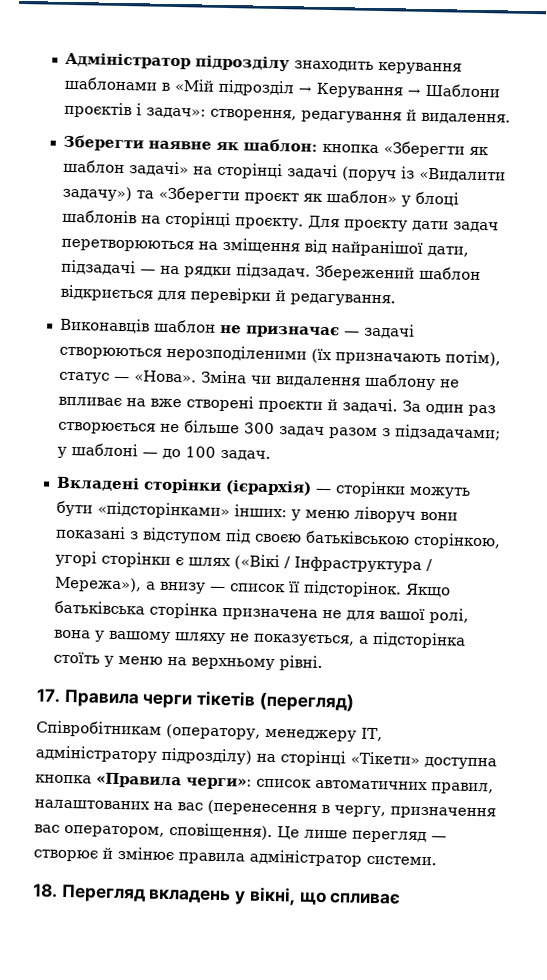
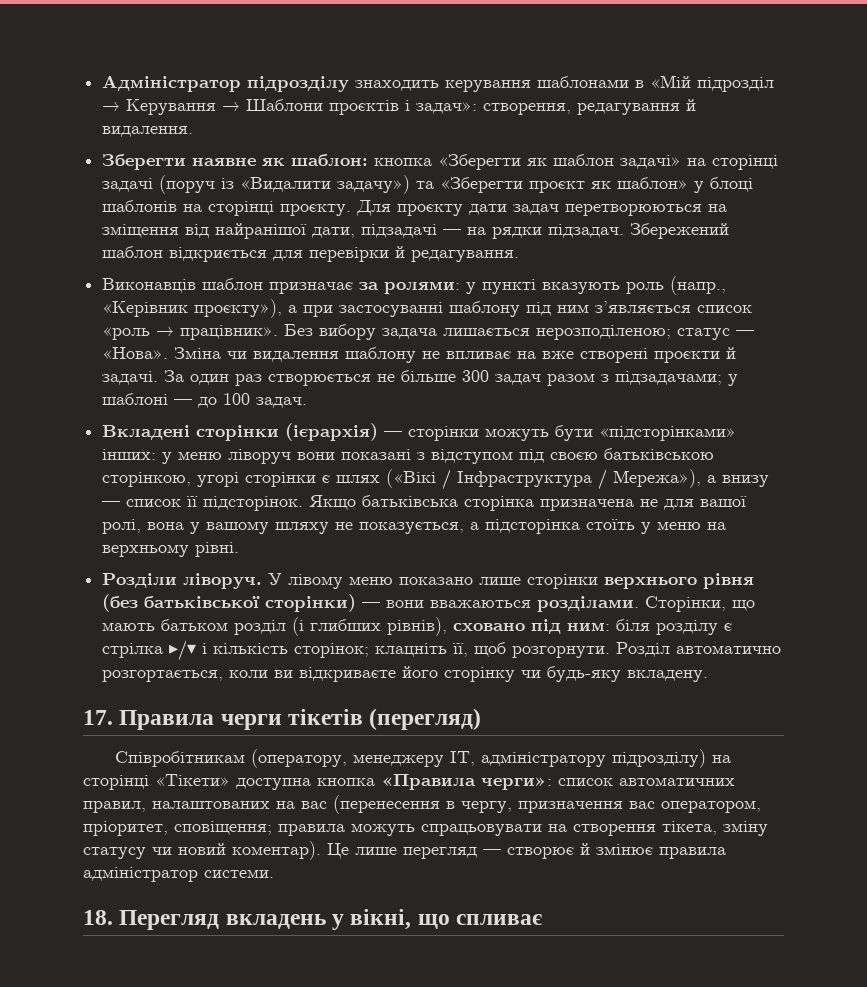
- Виконавців шаблон не призначає — задачі створюються нерозподіленими (їх призначають потім), статус — «Нова».
+ Виконавців шаблон призначає за ролями: у пункті вказують роль (напр., «Керівник проєкту»), а при застосуванні шаблону під ним з’являється список «роль → працівник». Без вибору задача лишається нерозподіленою; статус — «Нова».
+ Розділи ліворуч. У лівому меню показано лише сторінки верхнього рівня (без батьківської сторінки) — вони вважаються розділами. Сторінки, що мають батьком розділ (і глибших рівнів), сховано під ним: біля розділу є стрілка ▸/▾ і кількість сторінок; клацніть її, щоб розгорнути. Розділ автоматично розгортається, коли ви відкриваєте його сторінку чи будь-яку вкладену.
- Співробітникам (оператору, менеджеру ІТ, адміністратору підрозділу) на сторінці «Тікети» доступна кнопка «Правила черги»: список автоматичних правил, налаштованих на вас (перенесення в чергу, призначення вас оператором, сповіщення).
+ Співробітникам (оператору, менеджеру ІТ, адміністратору підрозділу) на сторінці «Тікети» доступна кнопка «Правила черги»: список автоматичних правил, налаштованих на вас (перенесення в чергу, призначення вас оператором, пріоритет, сповіщення; правила можуть спрацьовувати на створення тікета, зміну статусу чи новий коментар).

